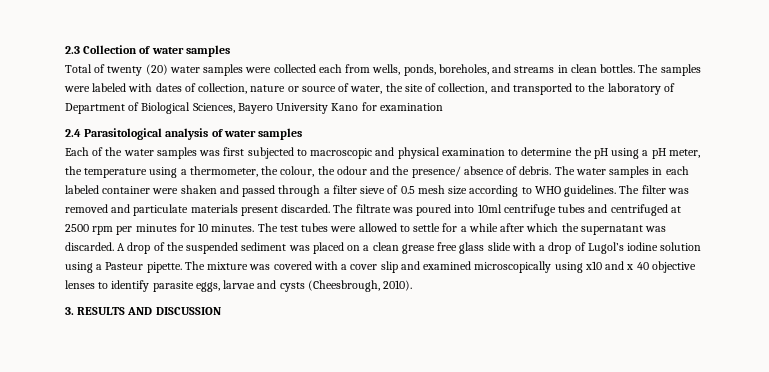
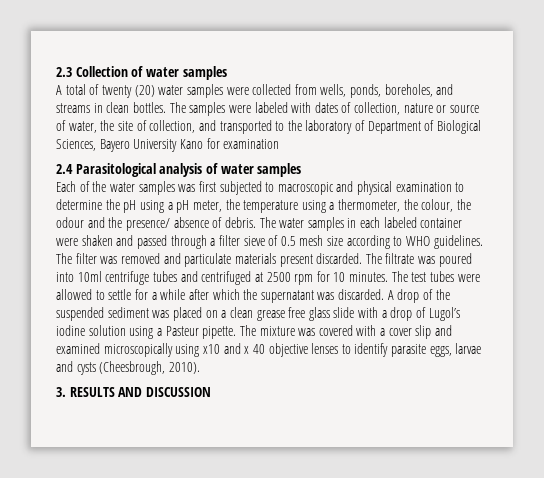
- Total of twenty (20) water samples were collected each from wells, ponds, boreholes, and streams in clean bottles.
+ A total of twenty (20) water samples were collected from wells, ponds, boreholes, and streams in clean bottles.
- The filtrate was poured into 10ml centrifuge tubes and centrifuged at 2500 rpm per minutes for 10 minutes.
+ The filtrate was poured into 10ml centrifuge tubes and centrifuged at 2500 rpm for 10 minutes.

